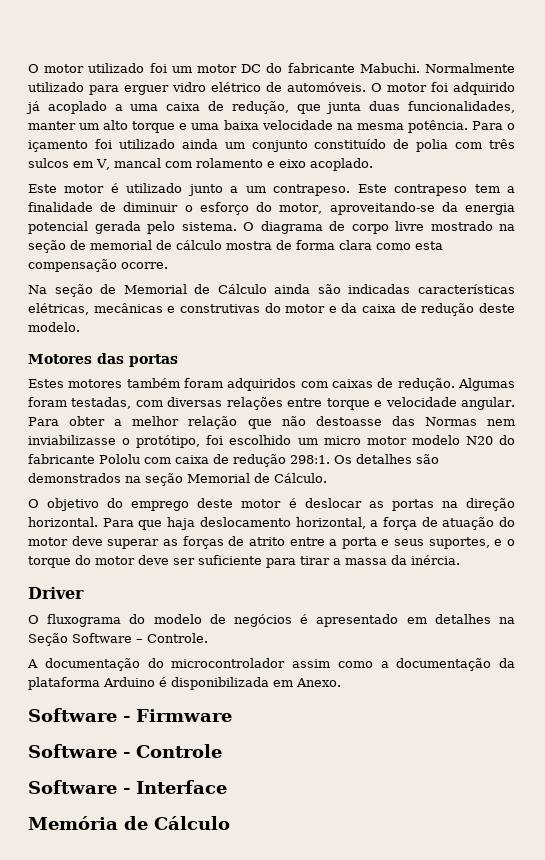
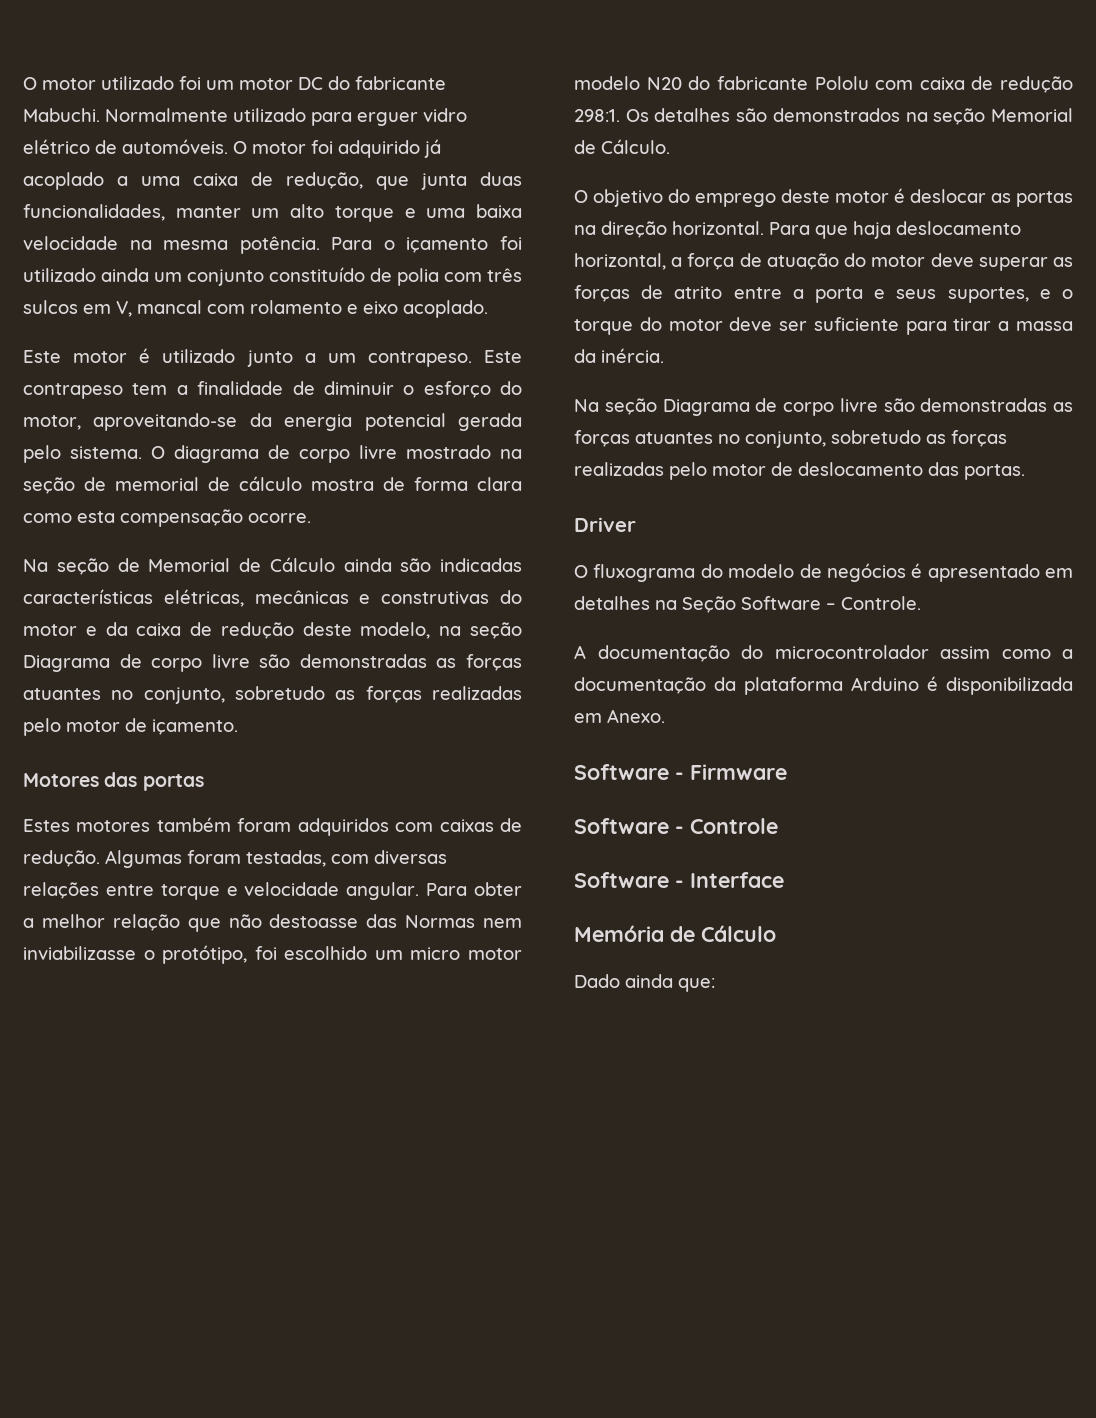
- Na seção de Memorial de Cálculo ainda são indicadas características elétricas, mecânicas e construtivas do motor e da caixa de redução deste modelo.
+ Na seção de Memorial de Cálculo ainda são indicadas características elétricas, mecânicas e construtivas do motor e da caixa de redução deste modelo, na seção Diagrama de corpo livre são demonstradas as forças atuantes no conjunto, sobretudo as forças realizadas pelo motor de içamento.
+ Na seção Diagrama de corpo livre são demonstradas as forças atuantes no conjunto, sobretudo as forças realizadas pelo motor de deslocamento das portas.
+ Dado ainda que:

